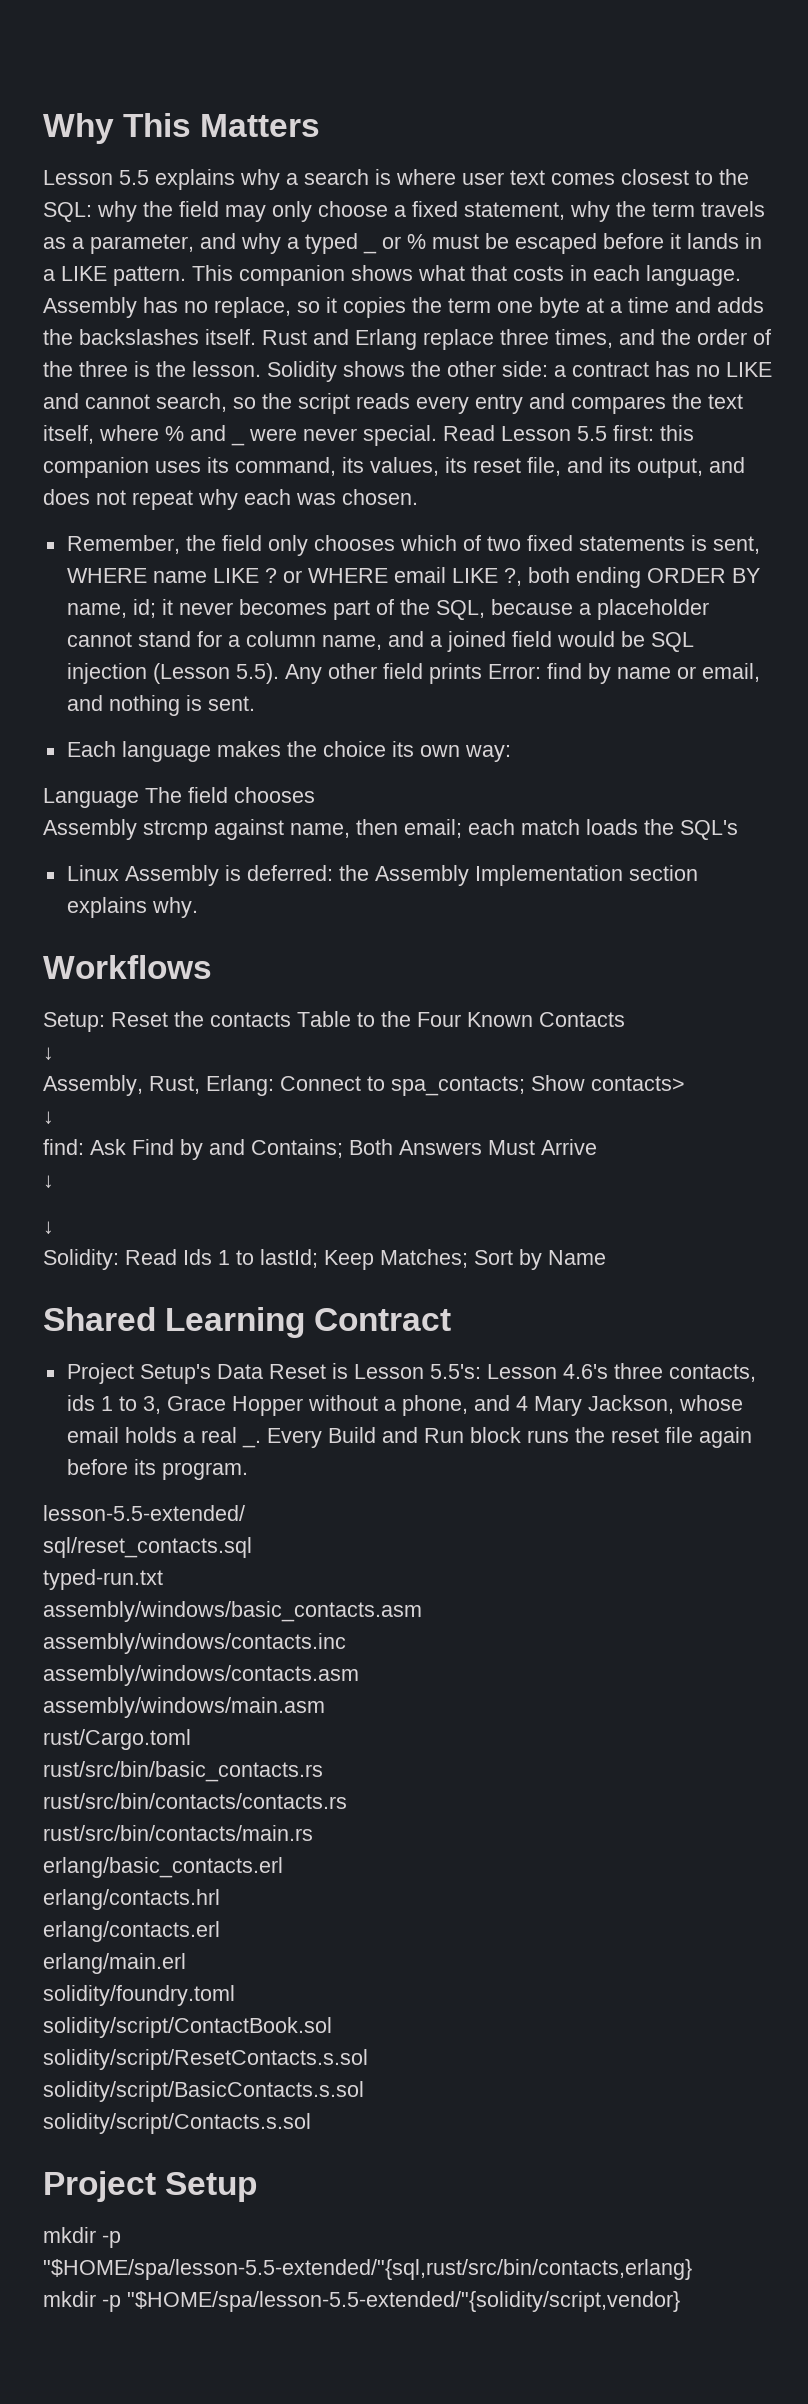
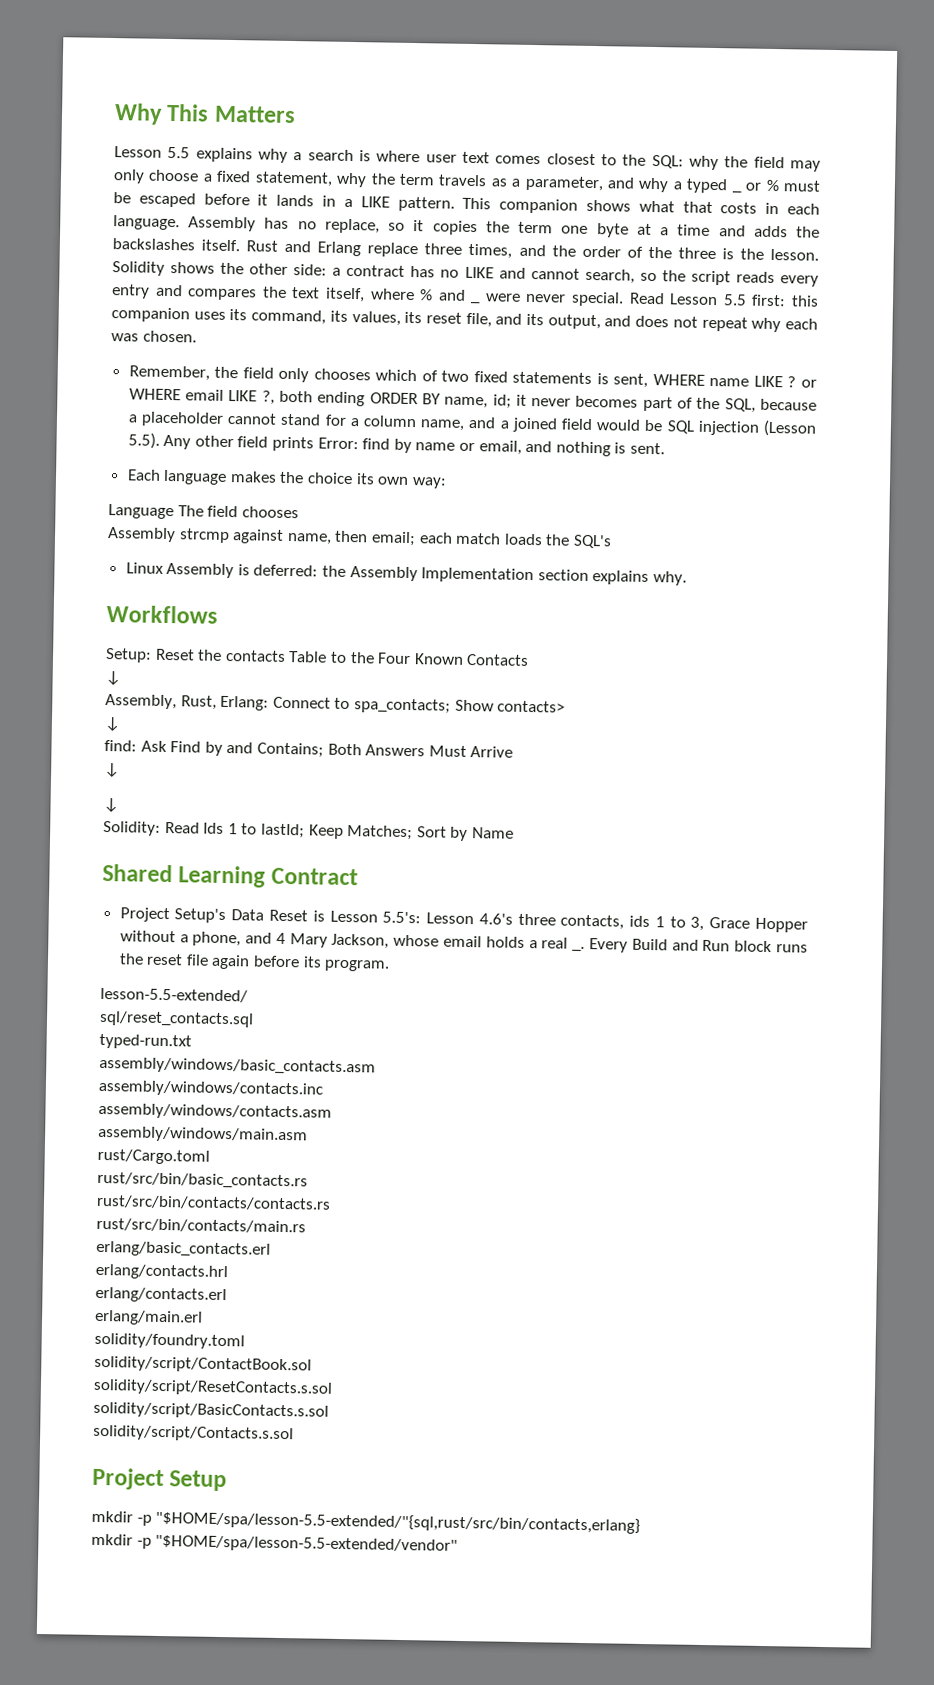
- mkdir -p "$HOME/spa/lesson-5.5-extended/"{solidity/script,vendor}
+ mkdir -p "$HOME/spa/lesson-5.5-extended/vendor"

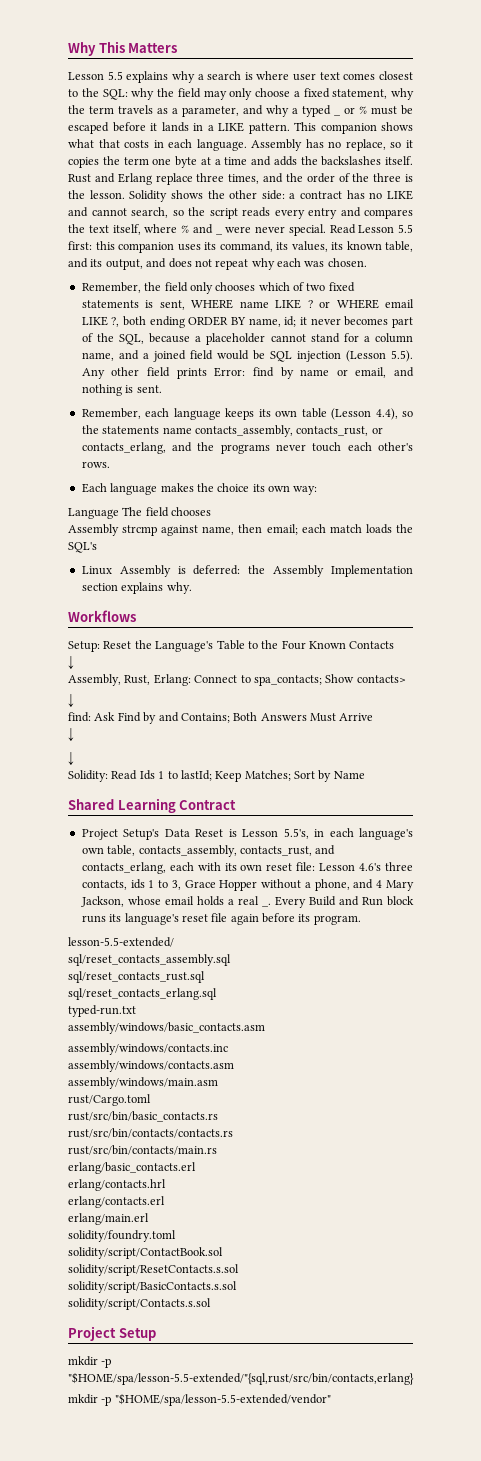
- Read Lesson 5.5 first: this companion uses its command, its values, its reset file, and its output, and does not repeat why each was chosen.
+ Read Lesson 5.5 first: this companion uses its command, its values, its known table, and its output, and does not repeat why each was chosen.
+ Remember, each language keeps its own table (Lesson 4.4), so the statements name contacts_assembly, contacts_rust, or contacts_erlang, and the programs never touch each other's rows.
- Setup: Reset the contacts Table to the Four Known Contacts
+ Setup: Reset the Language's Table to the Four Known Contacts
- Project Setup's Data Reset is Lesson 5.5's: Lesson 4.6's three contacts, ids 1 to 3, Grace Hopper without a phone, and 4 Mary Jackson, whose email holds a real _.
+ Project Setup's Data Reset is Lesson 5.5's, in each language's own table, contacts_assembly, contacts_rust, and contacts_erlang, each with its own reset file: Lesson 4.6's three contacts, ids 1 to 3, Grace Hopper without a phone, and 4 Mary Jackson, whose email holds a real _.
- Every Build and Run block runs the reset file again before its program.
+ Every Build and Run block runs its language's reset file again before its program.
- sql/reset_contacts.sql
+ sql/reset_contacts_assembly.sql
+ sql/reset_contacts_rust.sql
+ sql/reset_contacts_erlang.sql

